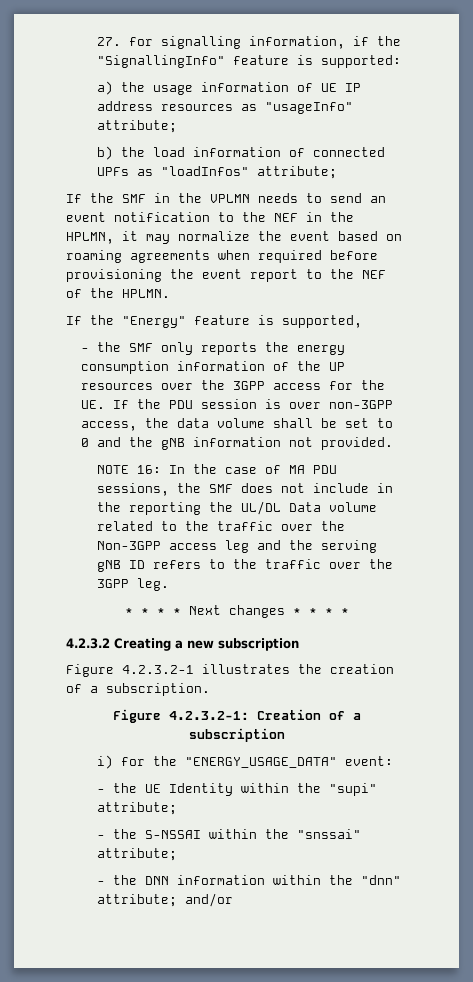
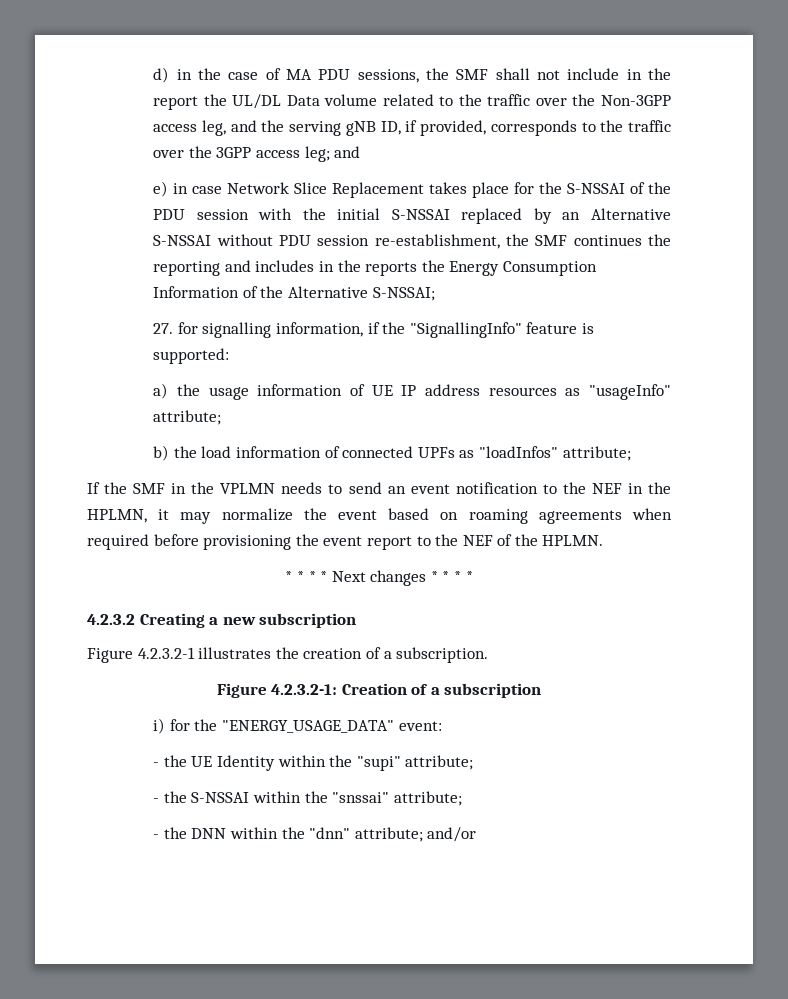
+ d) in the case of MA PDU sessions, the SMF shall not include in the report the UL/DL Data volume related to the traffic over the Non-3GPP access leg, and the serving gNB ID, if provided, corresponds to the traffic over the 3GPP access leg; and
+ e) in case Network Slice Replacement takes place for the S-NSSAI of the PDU session with the initial S-NSSAI replaced by an Alternative S-NSSAI without PDU session re-establishment, the SMF continues the reporting and includes in the reports the Energy Consumption Information of the Alternative S-NSSAI;
- If the "Energy" feature is supported,
- - the SMF only reports the energy consumption information of the UP resources over the 3GPP access for the UE. If the PDU session is over non-3GPP access, the data volume shall be set to 0 and the gNB information not provided.
- NOTE 16: In the case of MA PDU sessions, the SMF does not include in the reporting the UL/DL Data volume related to the traffic over the Non-3GPP access leg and the serving gNB ID refers to the traffic over the 3GPP leg.
- - the DNN information within the "dnn" attribute; and/or
+ - the DNN within the "dnn" attribute; and/or

